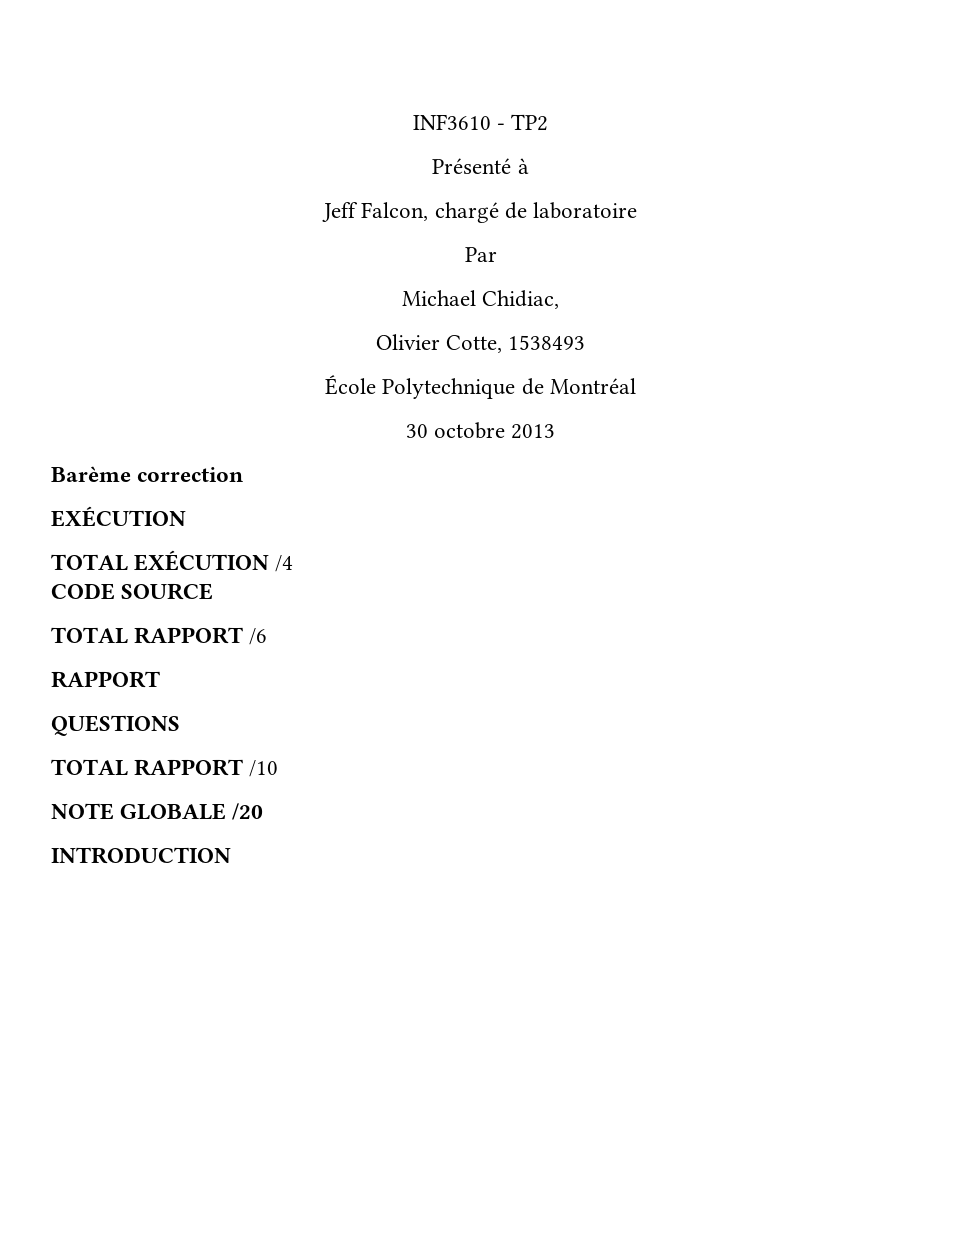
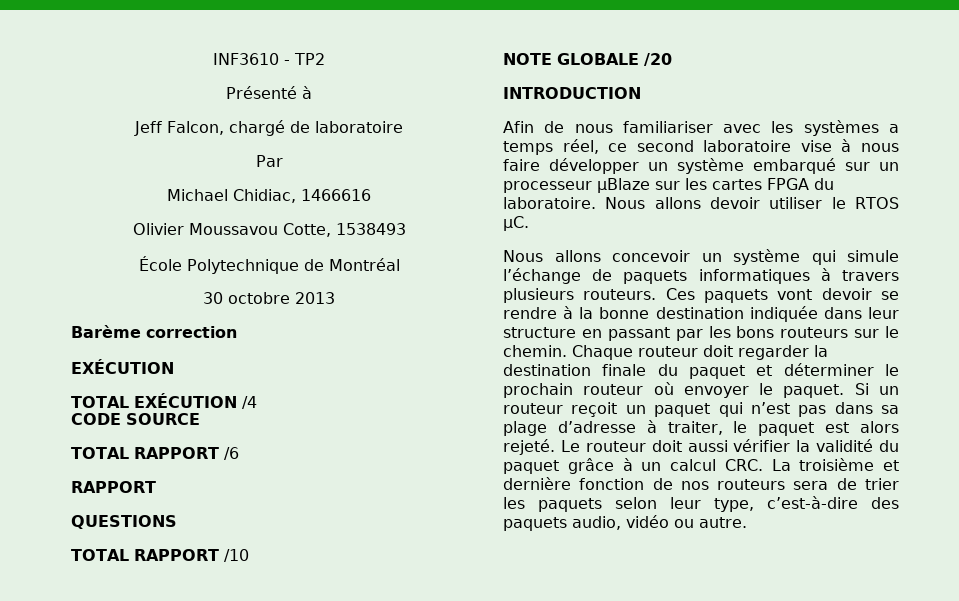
- Michael Chidiac,
+ Michael Chidiac, 1466616
- Olivier Cotte, 1538493
+ Olivier Moussavou Cotte, 1538493
+ Afin de nous familiariser avec les systèmes a temps réel, ce second laboratoire vise à nous faire développer un système embarqué sur un processeur μBlaze sur les cartes FPGA du laboratoire. Nous allons devoir utiliser le RTOS μC.
+ Nous allons concevoir un système qui simule l’échange de paquets informatiques à travers plusieurs routeurs. Ces paquets vont devoir se rendre à la bonne destination indiquée dans leur structure en passant par les bons routeurs sur le chemin. Chaque routeur doit regarder la destination finale du paquet et déterminer le prochain routeur où envoyer le paquet. Si un routeur reçoit un paquet qui n’est pas dans sa plage d’adresse à traiter, le paquet est alors rejeté. Le routeur doit aussi vérifier la validité du paquet grâce à un calcul CRC. La troisième et dernière fonction de nos routeurs sera de trier les paquets selon leur type, c’est-à-dire des paquets audio, vidéo ou autre.

